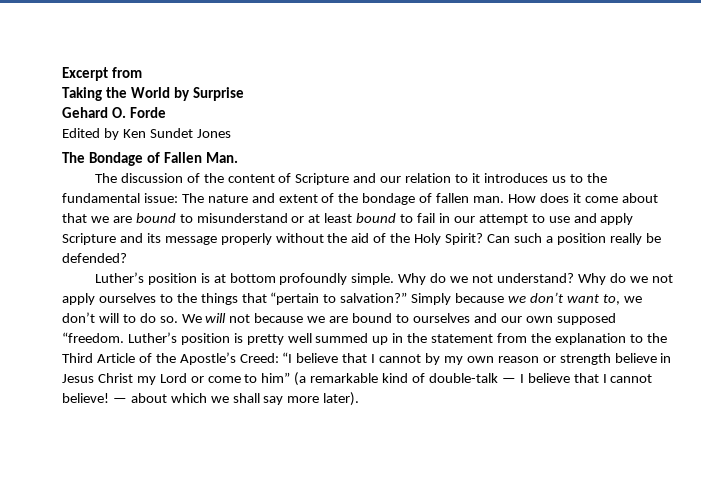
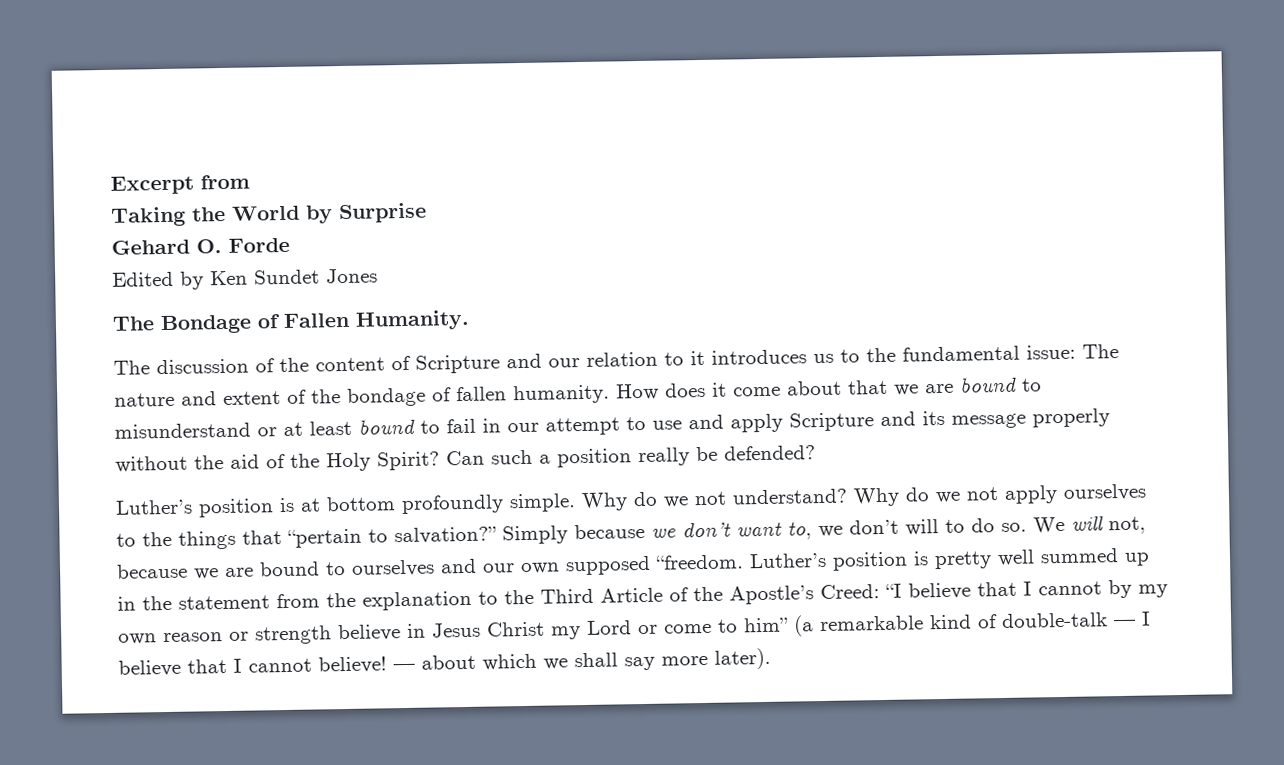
- The Bondage of Fallen Man.
+ The Bondage of Fallen Humanity.
- The discussion of the content of Scripture and our relation to it introduces us to the fundamental issue: The nature and extent of the bondage of fallen man.
+ The discussion of the content of Scripture and our relation to it introduces us to the fundamental issue: The nature and extent of the bondage of fallen humanity.
- We will not because we are bound to ourselves and our own supposed “freedom.
+ We will not, because we are bound to ourselves and our own supposed “freedom.

